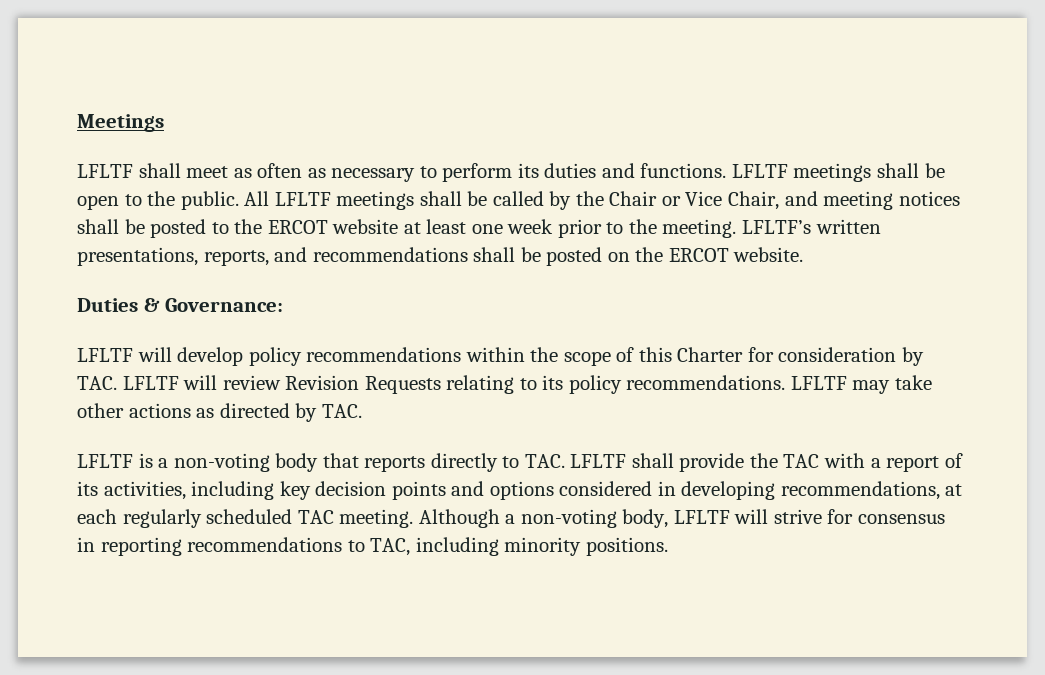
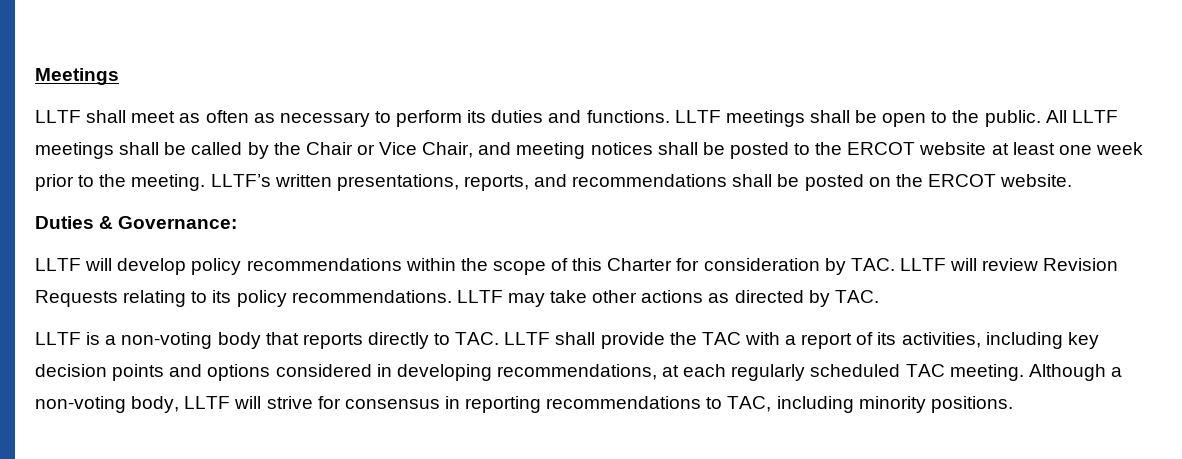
- LFLTF shall meet as often as necessary to perform its duties and functions.
+ LLTF shall meet as often as necessary to perform its duties and functions.
- LFLTF meetings shall be open to the public.
+ LLTF meetings shall be open to the public.
- All LFLTF meetings shall be called by the Chair or Vice Chair, and meeting notices shall be posted to the ERCOT website at least one week prior to the meeting.
+ All LLTF meetings shall be called by the Chair or Vice Chair, and meeting notices shall be posted to the ERCOT website at least one week prior to the meeting.
- LFLTF’s written presentations, reports, and recommendations shall be posted on the ERCOT website.
+ LLTF’s written presentations, reports, and recommendations shall be posted on the ERCOT website.
- LFLTF will develop policy recommendations within the scope of this Charter for consideration by TAC. LFLTF will review Revision Requests relating to its policy recommendations.
+ LLTF will develop policy recommendations within the scope of this Charter for consideration by TAC. LLTF will review Revision Requests relating to its policy recommendations.
- LFLTF may take other actions as directed by TAC.
+ LLTF may take other actions as directed by TAC.
- LFLTF is a non-voting body that reports directly to TAC. LFLTF shall provide the TAC with a report of its activities, including key decision points and options considered in developing recommendations, at each regularly scheduled TAC meeting.
+ LLTF is a non-voting body that reports directly to TAC. LLTF shall provide the TAC with a report of its activities, including key decision points and options considered in developing recommendations, at each regularly scheduled TAC meeting.
- Although a non-voting body, LFLTF will strive for consensus in reporting recommendations to TAC, including minority positions.
+ Although a non-voting body, LLTF will strive for consensus in reporting recommendations to TAC, including minority positions.

